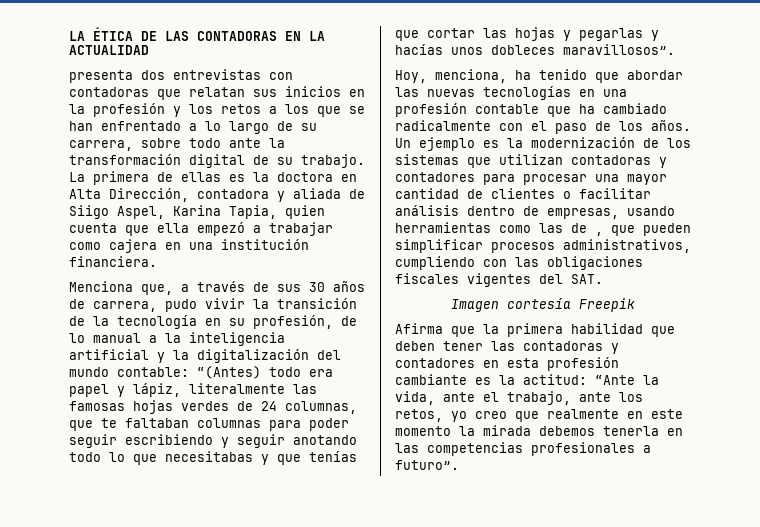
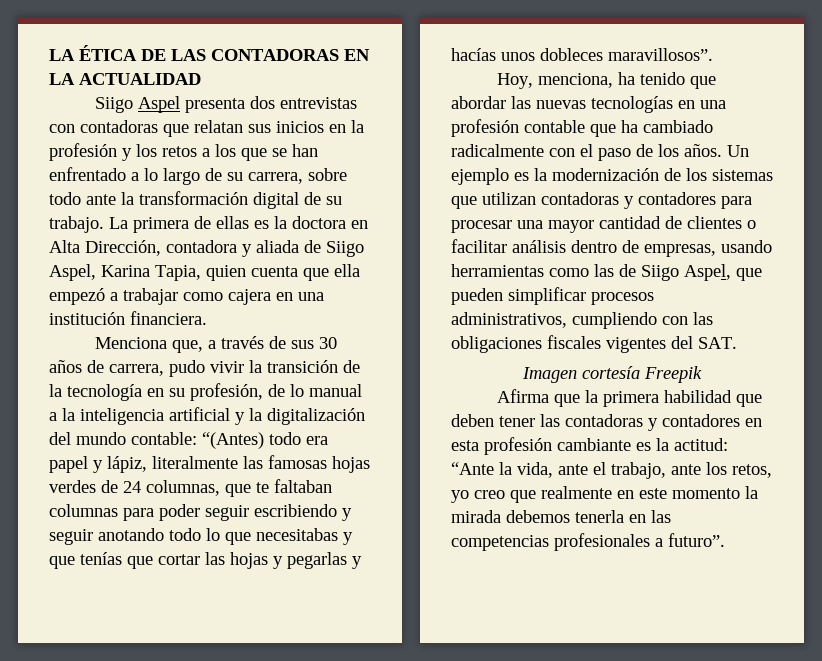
- presenta dos entrevistas con contadoras que relatan sus inicios en la profesión y los retos a los que se han enfrentado a lo largo de su carrera, sobre todo ante la transformación digital de su trabajo.
+ Siigo Aspel presenta dos entrevistas con contadoras que relatan sus inicios en la profesión y los retos a los que se han enfrentado a lo largo de su carrera, sobre todo ante la transformación digital de su trabajo.
- Un ejemplo es la modernización de los sistemas que utilizan contadoras y contadores para procesar una mayor cantidad de clientes o facilitar análisis dentro de empresas, usando herramientas como las de , que pueden simplificar procesos administrativos, cumpliendo con las obligaciones fiscales vigentes del SAT.
+ Un ejemplo es la modernización de los sistemas que utilizan contadoras y contadores para procesar una mayor cantidad de clientes o facilitar análisis dentro de empresas, usando herramientas como las de Siigo Aspel, que pueden simplificar procesos administrativos, cumpliendo con las obligaciones fiscales vigentes del SAT.

